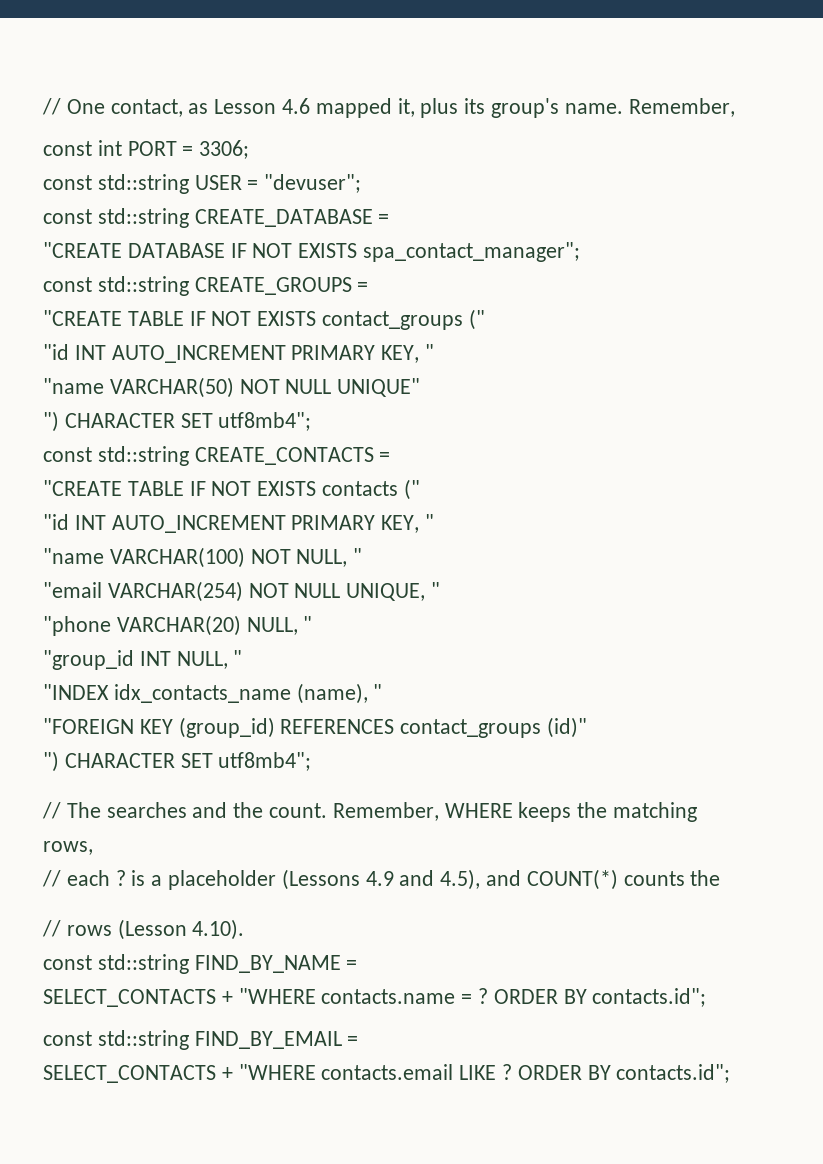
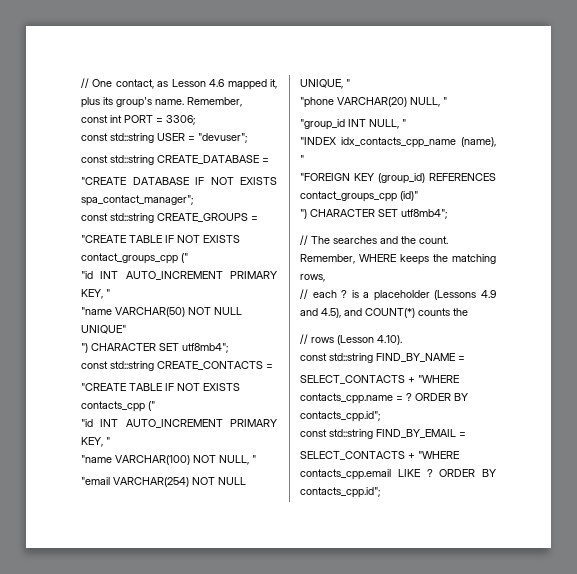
- "CREATE TABLE IF NOT EXISTS contact_groups ("
+ "CREATE TABLE IF NOT EXISTS contact_groups_cpp ("
- "CREATE TABLE IF NOT EXISTS contacts ("
+ "CREATE TABLE IF NOT EXISTS contacts_cpp ("
- "INDEX idx_contacts_name (name), "
+ "INDEX idx_contacts_cpp_name (name), "
- "FOREIGN KEY (group_id) REFERENCES contact_groups (id)"
+ "FOREIGN KEY (group_id) REFERENCES contact_groups_cpp (id)"
- SELECT_CONTACTS + "WHERE contacts.name = ? ORDER BY contacts.id";
+ SELECT_CONTACTS + "WHERE contacts_cpp.name = ? ORDER BY contacts_cpp.id";
- SELECT_CONTACTS + "WHERE contacts.email LIKE ? ORDER BY contacts.id";
+ SELECT_CONTACTS + "WHERE contacts_cpp.email LIKE ? ORDER BY contacts_cpp.id";

